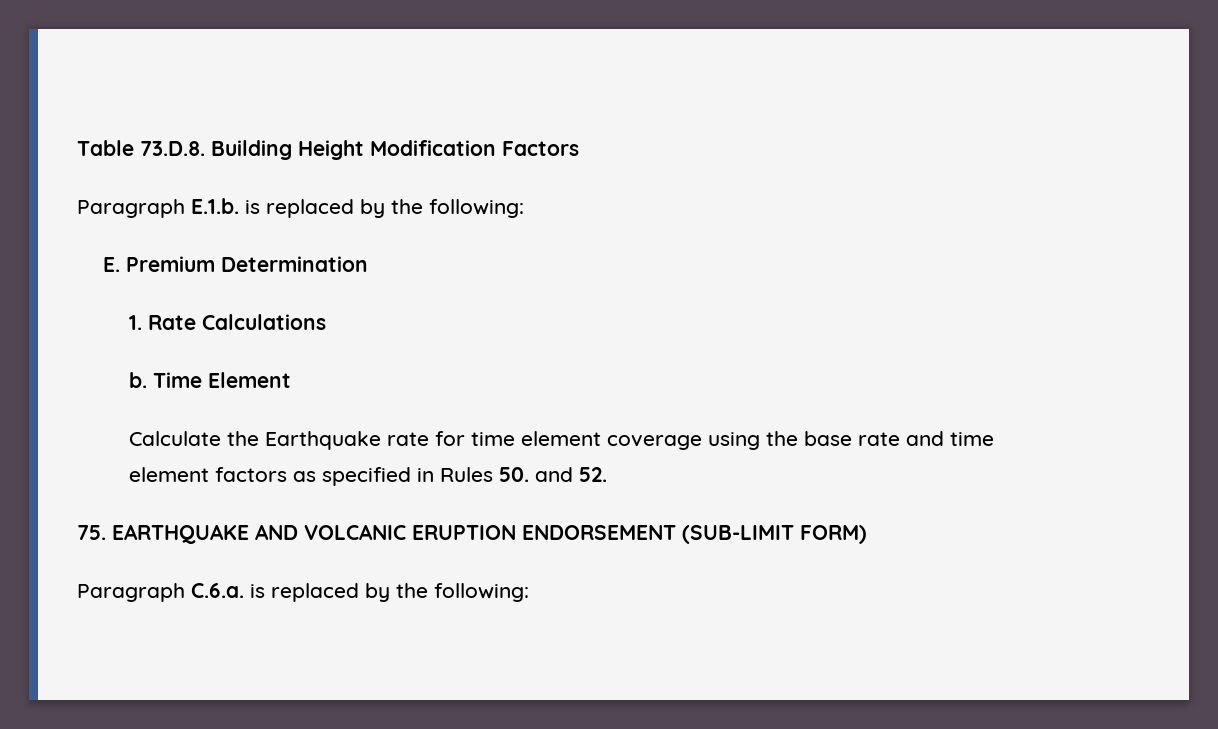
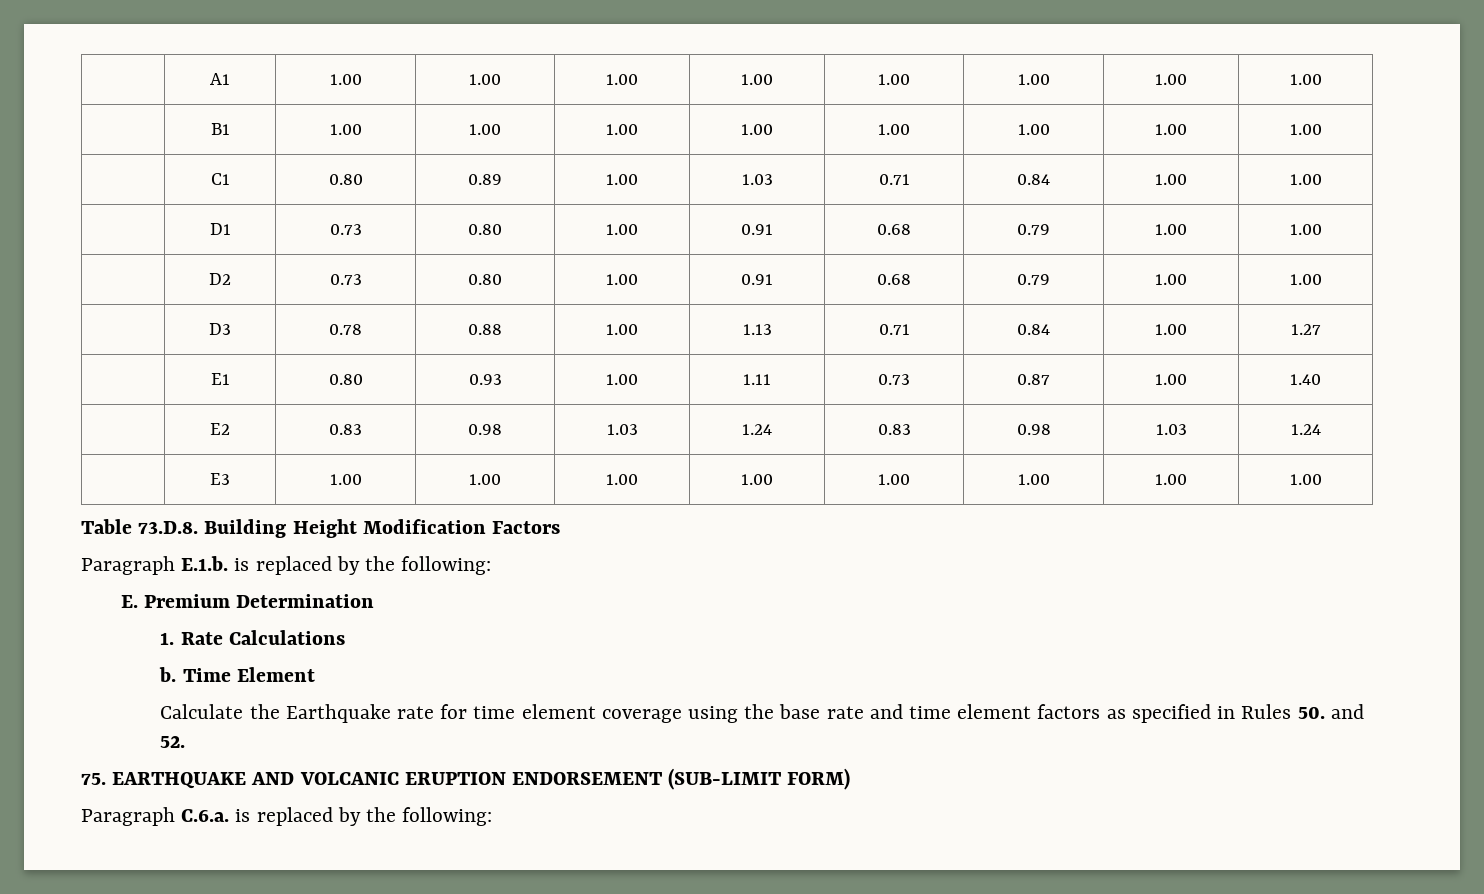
+ | A1 | 1.00 | 1.00 | 1.00 | 1.00 | 1.00 | 1.00 | 1.00 | 1.00
+ | B1 | 1.00 | 1.00 | 1.00 | 1.00 | 1.00 | 1.00 | 1.00 | 1.00
+ | C1 | 0.80 | 0.89 | 1.00 | 1.03 | 0.71 | 0.84 | 1.00 | 1.00
+ | D1 | 0.73 | 0.80 | 1.00 | 0.91 | 0.68 | 0.79 | 1.00 | 1.00
+ | D2 | 0.73 | 0.80 | 1.00 | 0.91 | 0.68 | 0.79 | 1.00 | 1.00
+ | D3 | 0.78 | 0.88 | 1.00 | 1.13 | 0.71 | 0.84 | 1.00 | 1.27
+ | E1 | 0.80 | 0.93 | 1.00 | 1.11 | 0.73 | 0.87 | 1.00 | 1.40
+ | E2 | 0.83 | 0.98 | 1.03 | 1.24 | 0.83 | 0.98 | 1.03 | 1.24
+ | E3 | 1.00 | 1.00 | 1.00 | 1.00 | 1.00 | 1.00 | 1.00 | 1.00

